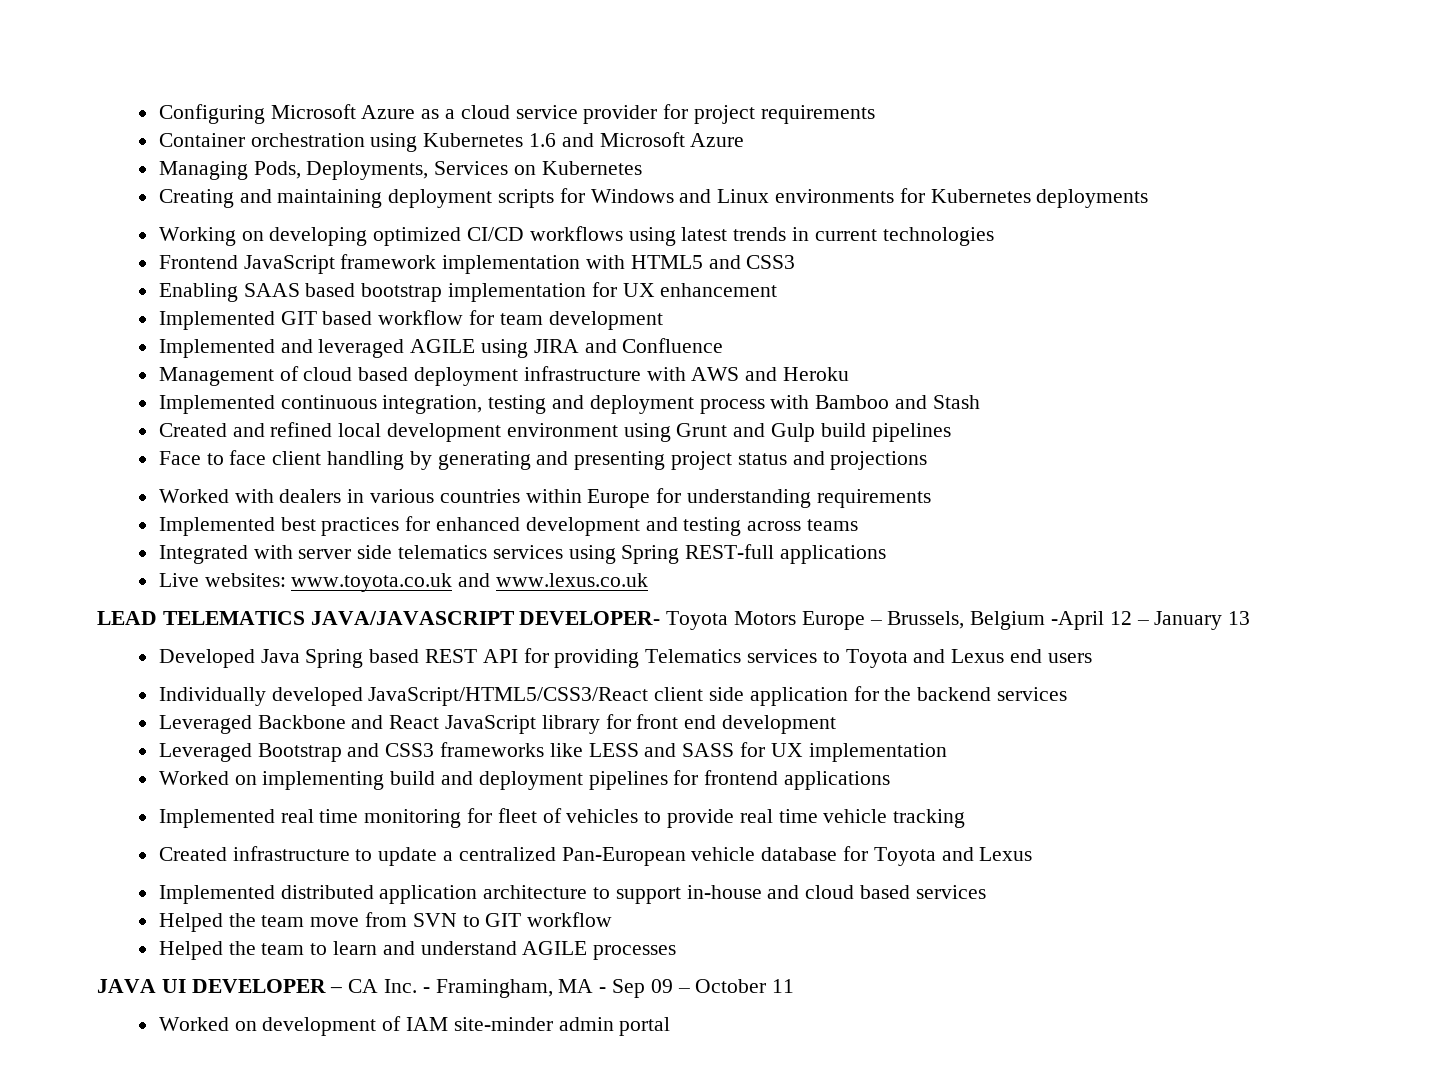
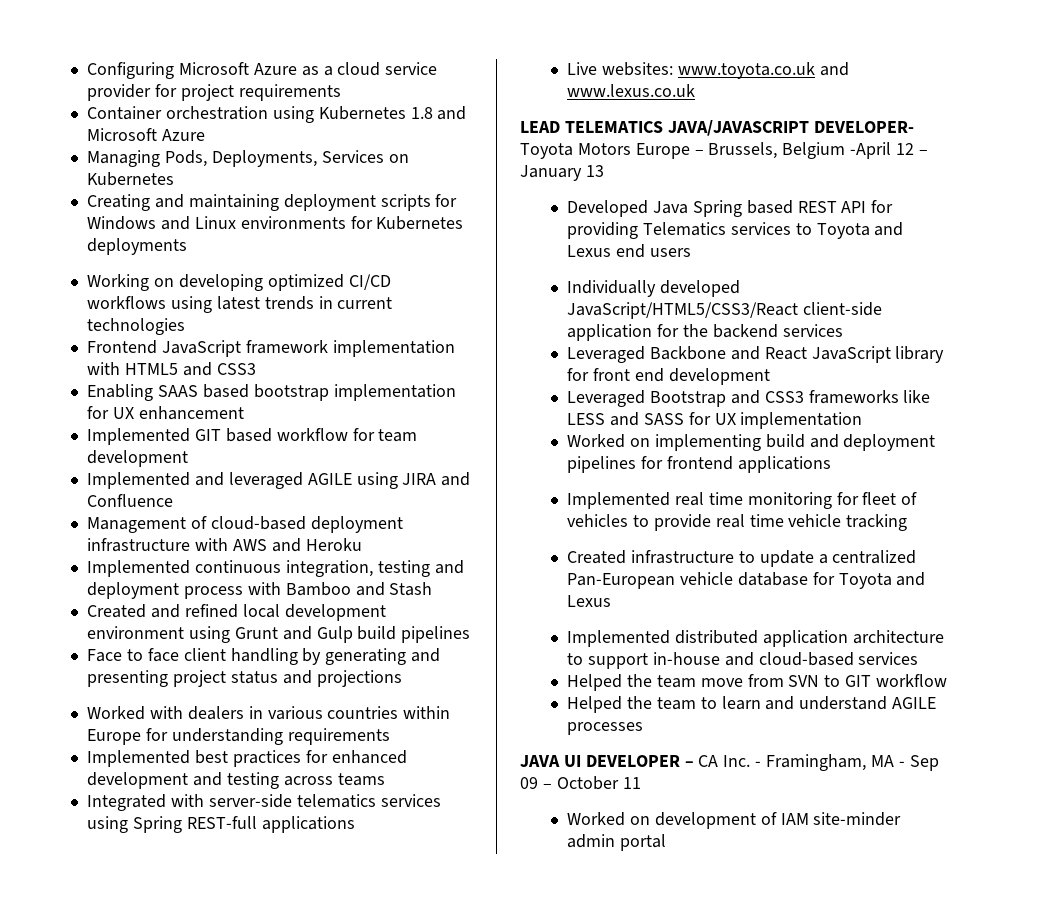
- Container orchestration using Kubernetes 1.6 and Microsoft Azure
+ Container orchestration using Kubernetes 1.8 and Microsoft Azure
- Management of cloud based deployment infrastructure with AWS and Heroku
+ Management of cloud-based deployment infrastructure with AWS and Heroku
- Integrated with server side telematics services using Spring REST-full applications
+ Integrated with server-side telematics services using Spring REST-full applications
- Individually developed JavaScript/HTML5/CSS3/React client side application for the backend services
+ Individually developed JavaScript/HTML5/CSS3/React client-side application for the backend services
- Implemented distributed application architecture to support in-house and cloud based services
+ Implemented distributed application architecture to support in-house and cloud-based services

